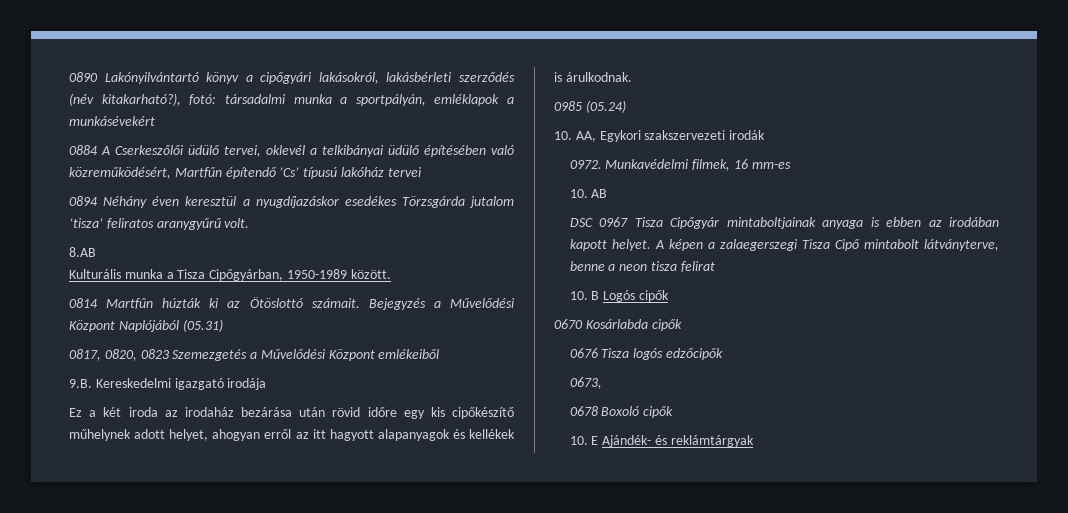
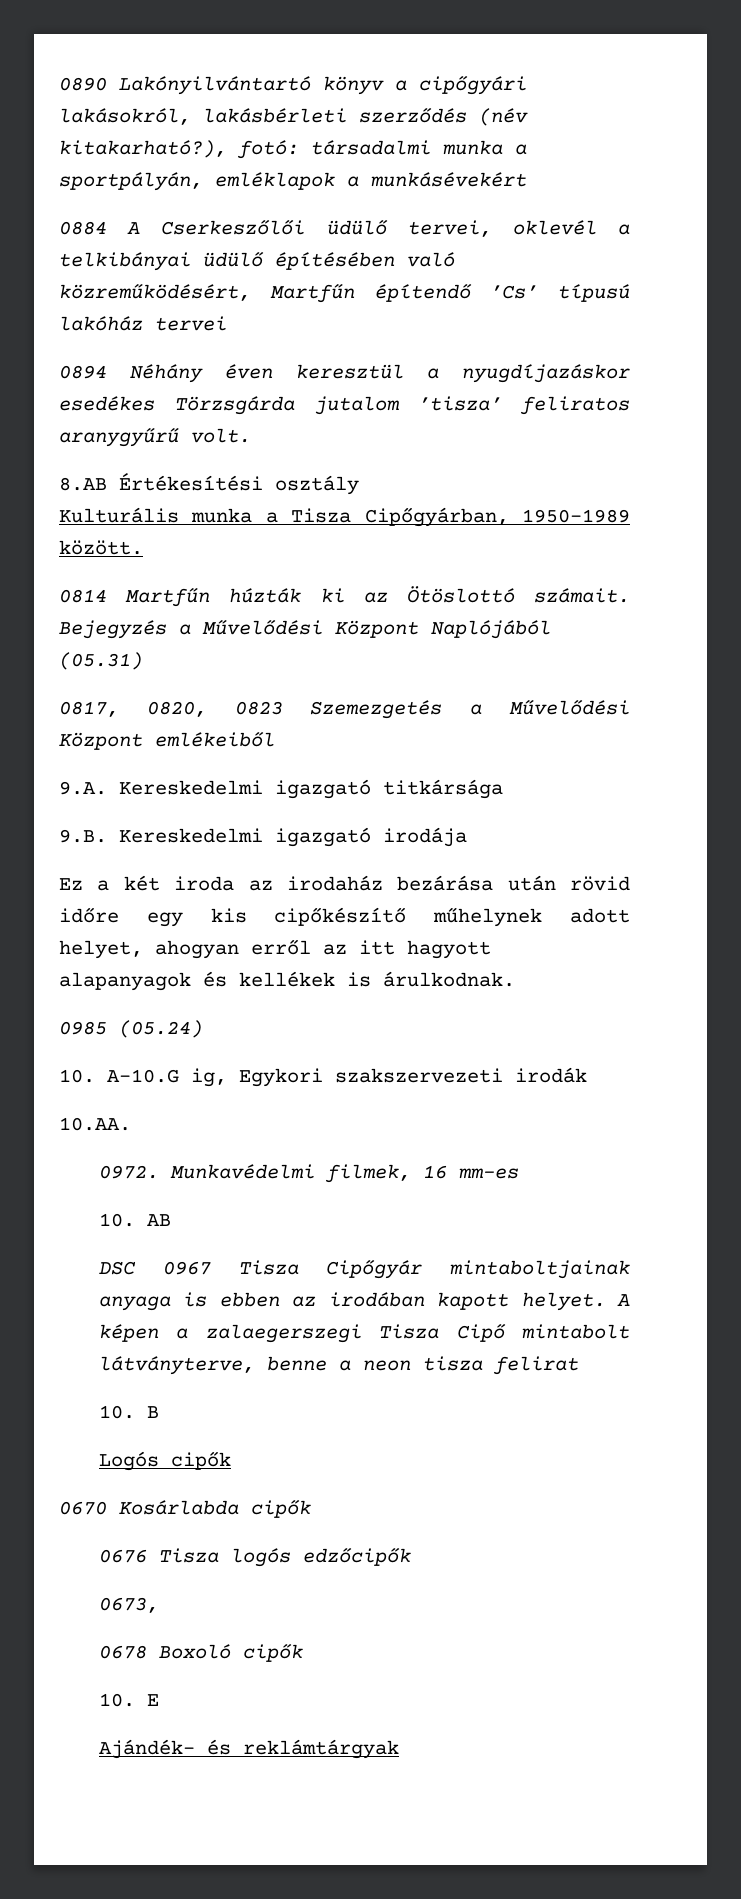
- 8.AB
+ 8.AB Értékesítési osztály
+ 9.A. Kereskedelmi igazgató titkársága
- 10. AA, Egykori szakszervezeti irodák
+ 10. A-10.G ig, Egykori szakszervezeti irodák
+ 10.AA.
- 10. B Logós cipők
+ 10. B
+ Logós cipők
- 10. E Ajándék- és reklámtárgyak
+ 10. E
+ Ajándék- és reklámtárgyak

